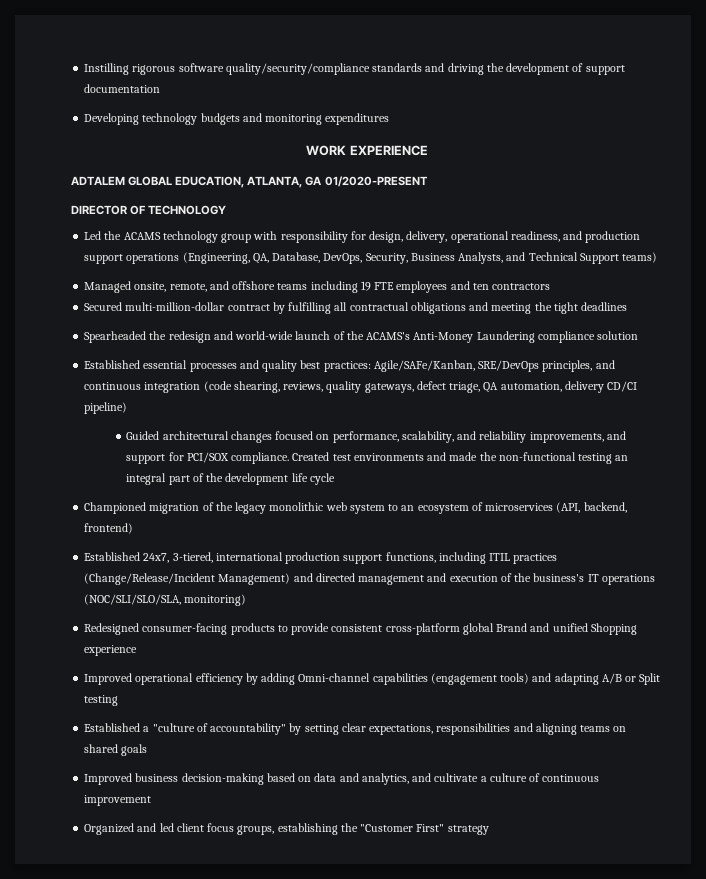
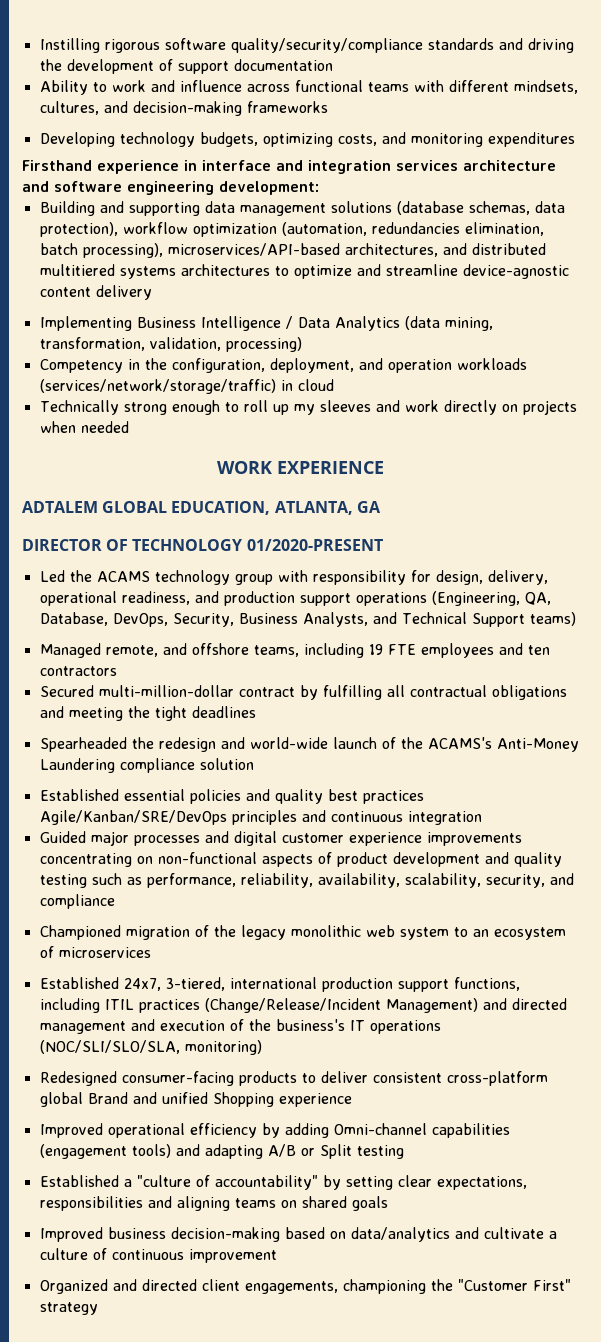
+ Ability to work and influence across functional teams with different mindsets, cultures, and decision-making frameworks
- Developing technology budgets and monitoring expenditures
+ Developing technology budgets, optimizing costs, and monitoring expenditures
+ Firsthand experience in interface and integration services architecture and software engineering development:
+ Building and supporting data management solutions (database schemas, data protection), workflow optimization (automation, redundancies elimination, batch processing), microservices/API-based architectures, and distributed multitiered systems architectures to optimize and streamline device-agnostic content delivery
+ Implementing Business Intelligence / Data Analytics (data mining, transformation, validation, processing)
+ Competency in the configuration, deployment, and operation workloads (services/network/storage/traffic) in cloud
+ Technically strong enough to roll up my sleeves and work directly on projects when needed
- ADTALEM GLOBAL EDUCATION, ATLANTA, GA 01/2020-PRESENT
+ ADTALEM GLOBAL EDUCATION, ATLANTA, GA
- DIRECTOR OF TECHNOLOGY
+ DIRECTOR OF TECHNOLOGY 01/2020-PRESENT
- Managed onsite, remote, and offshore teams including 19 FTE employees and ten contractors
+ Managed remote, and offshore teams, including 19 FTE employees and ten contractors
- Established essential processes and quality best practices: Agile/SAFe/Kanban, SRE/DevOps principles, and continuous integration (code shearing, reviews, quality gateways, defect triage, QA automation, delivery CD/CI pipeline)
- Guided architectural changes focused on performance, scalability, and reliability improvements, and support for PCI/SOX compliance. Created test environments and made the non-functional testing an integral part of the development life cycle
+ Established essential policies and quality best practices Agile/Kanban/SRE/DevOps principles and continuous integration
+ Guided major processes and digital customer experience improvements concentrating on non-functional aspects of product development and quality testing such as performance, reliability, availability, scalability, security, and compliance
- Championed migration of the legacy monolithic web system to an ecosystem of microservices (API, backend, frontend)
+ Championed migration of the legacy monolithic web system to an ecosystem of microservices
- Redesigned consumer-facing products to provide consistent cross-platform global Brand and unified Shopping experience
+ Redesigned consumer-facing products to deliver consistent cross-platform global Brand and unified Shopping experience
- Improved business decision-making based on data and analytics, and cultivate a culture of continuous improvement
+ Improved business decision-making based on data/analytics and cultivate a culture of continuous improvement
- Organized and led client focus groups, establishing the "Customer First" strategy
+ Organized and directed client engagements, championing the "Customer First" strategy

